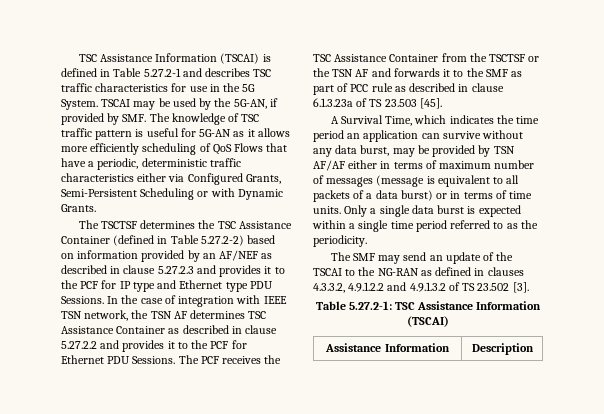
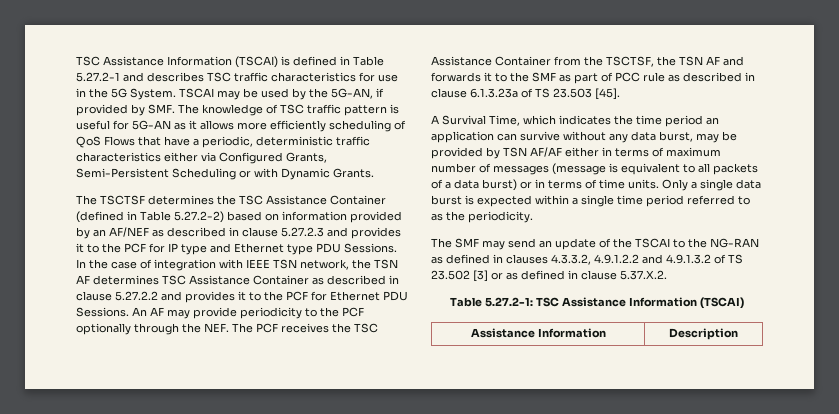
- The PCF receives the TSC Assistance Container from the TSCTSF or the TSN AF and forwards it to the SMF as part of PCC rule as described in clause 6.1.3.23a of TS 23.503 [45].
+ An AF may provide periodicity to the PCF optionally through the NEF. The PCF receives the TSC Assistance Container from the TSCTSF, the TSN AF and forwards it to the SMF as part of PCC rule as described in clause 6.1.3.23a of TS 23.503 [45].
- The SMF may send an update of the TSCAI to the NG-RAN as defined in clauses 4.3.3.2, 4.9.1.2.2 and 4.9.1.3.2 of TS 23.502 [3].
+ The SMF may send an update of the TSCAI to the NG-RAN as defined in clauses 4.3.3.2, 4.9.1.2.2 and 4.9.1.3.2 of TS 23.502 [3] or as defined in clause 5.37.X.2.

